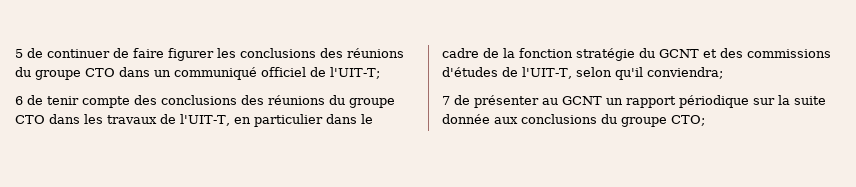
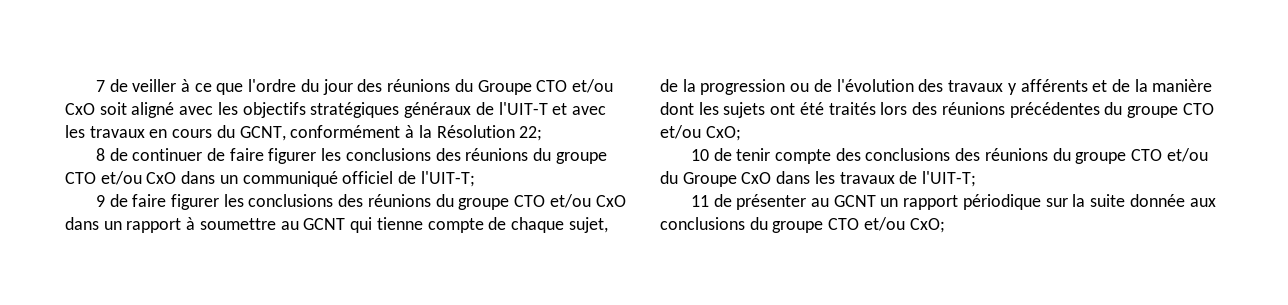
- 5 de continuer de faire figurer les conclusions des réunions du groupe CTO dans un communiqué officiel de l'UIT-T;
+ 7 de veiller à ce que l'ordre du jour des réunions du Groupe CTO et/ou CxO soit aligné avec les objectifs stratégiques généraux de l'UIT-T et avec les travaux en cours du GCNT, conformément à la Résolution 22;
+ 8 de continuer de faire figurer les conclusions des réunions du groupe CTO et/ou CxO dans un communiqué officiel de l'UIT-T;
- 6 de tenir compte des conclusions des réunions du groupe CTO dans les travaux de l'UIT-T, en particulier dans le cadre de la fonction stratégie du GCNT et des commissions d'études de l'UIT-T, selon qu'il conviendra;
- 7 de présenter au GCNT un rapport périodique sur la suite donnée aux conclusions du groupe CTO;
+ 9 de faire figurer les conclusions des réunions du groupe CTO et/ou CxO dans un rapport à soumettre au GCNT qui tienne compte de chaque sujet, de la progression ou de l'évolution des travaux y afférents et de la manière dont les sujets ont été traités lors des réunions précédentes du groupe CTO et/ou CxO;
+ 10 de tenir compte des conclusions des réunions du groupe CTO et/ou du Groupe CxO dans les travaux de l'UIT-T;
+ 11 de présenter au GCNT un rapport périodique sur la suite donnée aux conclusions du groupe CTO et/ou CxO;

